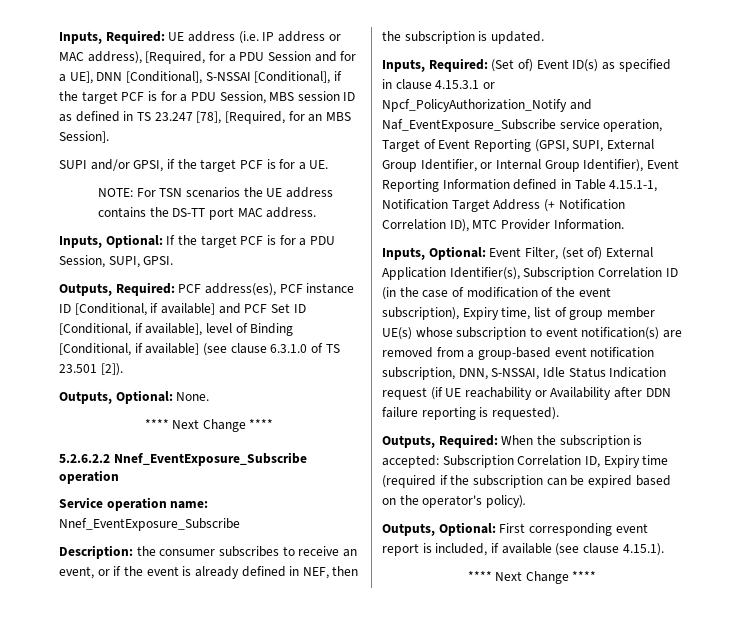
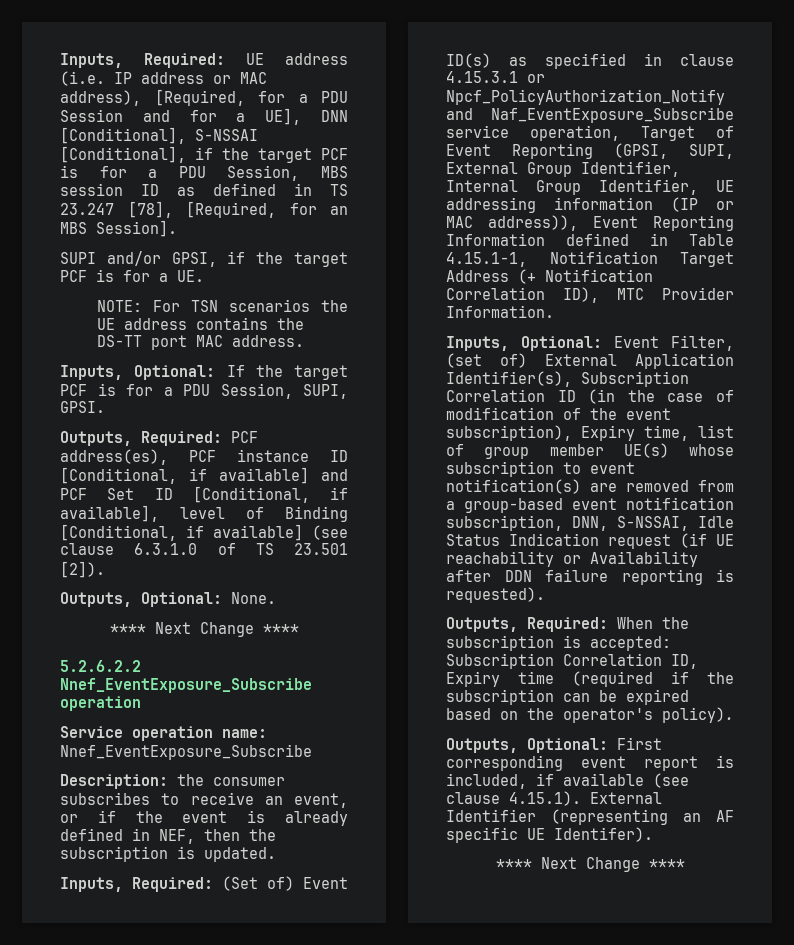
- Inputs, Required: (Set of) Event ID(s) as specified in clause 4.15.3.1 or Npcf_PolicyAuthorization_Notify and Naf_EventExposure_Subscribe service operation, Target of Event Reporting (GPSI, SUPI, External Group Identifier, or Internal Group Identifier), Event Reporting Information defined in Table 4.15.1-1, Notification Target Address (+ Notification Correlation ID), MTC Provider Information.
+ Inputs, Required: (Set of) Event ID(s) as specified in clause 4.15.3.1 or Npcf_PolicyAuthorization_Notify and Naf_EventExposure_Subscribe service operation, Target of Event Reporting (GPSI, SUPI, External Group Identifier, Internal Group Identifier, UE addressing information (IP or MAC address)), Event Reporting Information defined in Table 4.15.1-1, Notification Target Address (+ Notification Correlation ID), MTC Provider Information.
- Outputs, Optional: First corresponding event report is included, if available (see clause 4.15.1).
+ Outputs, Optional: First corresponding event report is included, if available (see clause 4.15.1). External Identifier (representing an AF specific UE Identifer).

